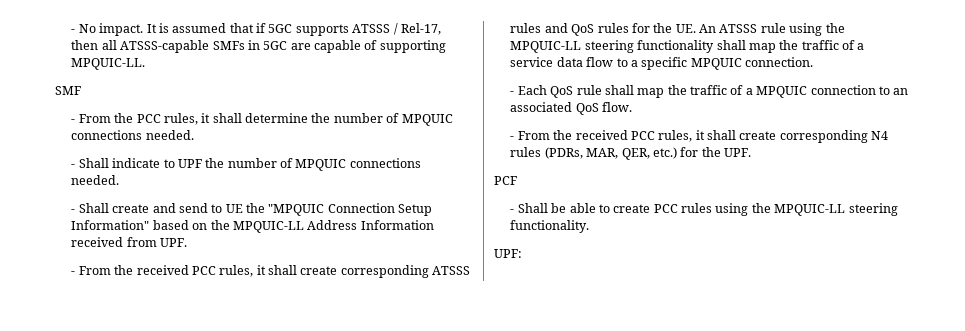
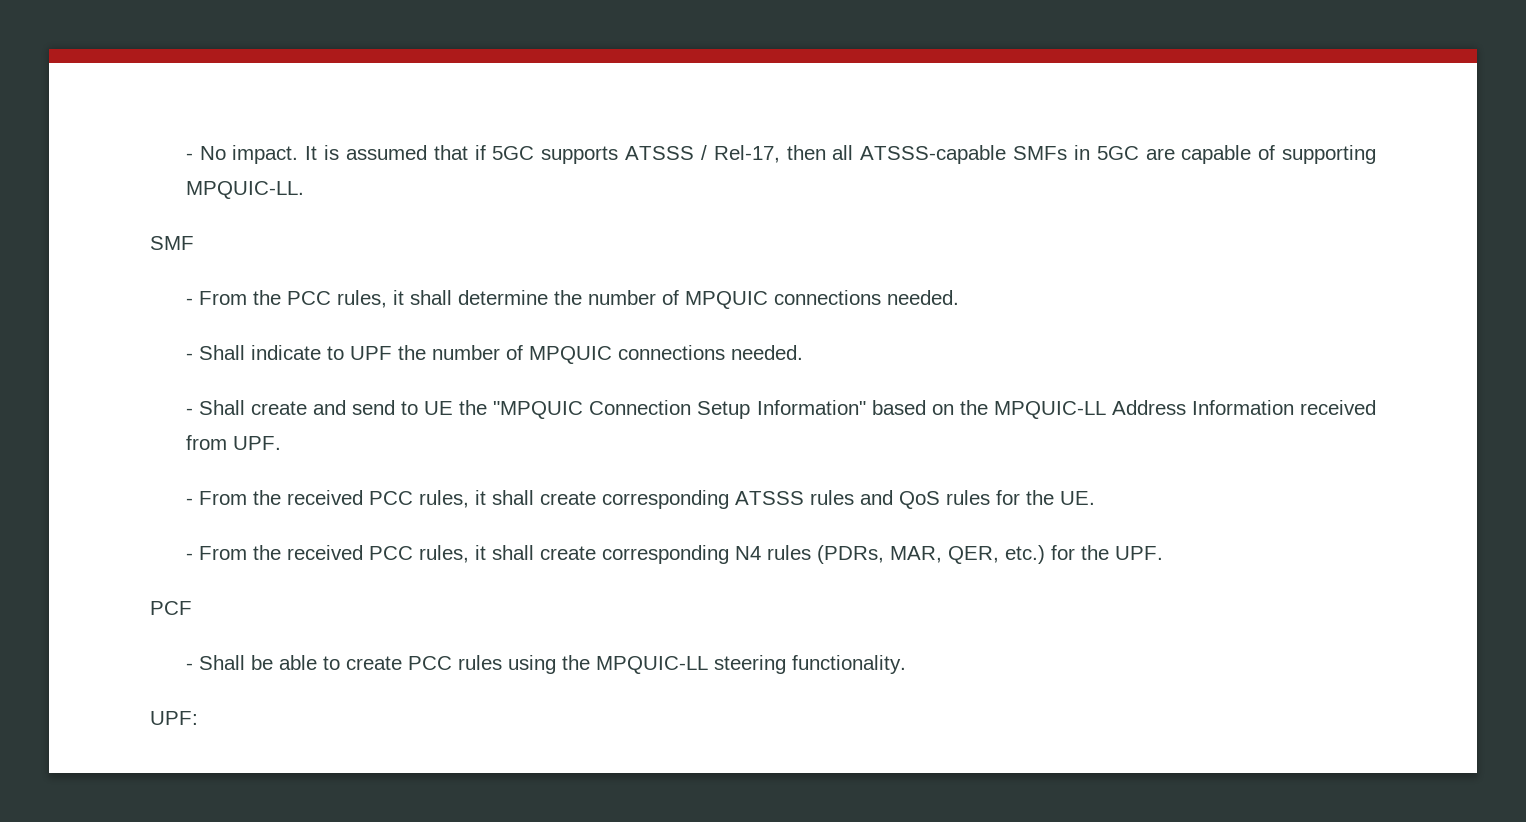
- - From the received PCC rules, it shall create corresponding ATSSS rules and QoS rules for the UE. An ATSSS rule using the MPQUIC-LL steering functionality shall map the traffic of a service data flow to a specific MPQUIC connection.
- - Each QoS rule shall map the traffic of a MPQUIC connection to an associated QoS flow.
+ - From the received PCC rules, it shall create corresponding ATSSS rules and QoS rules for the UE.

